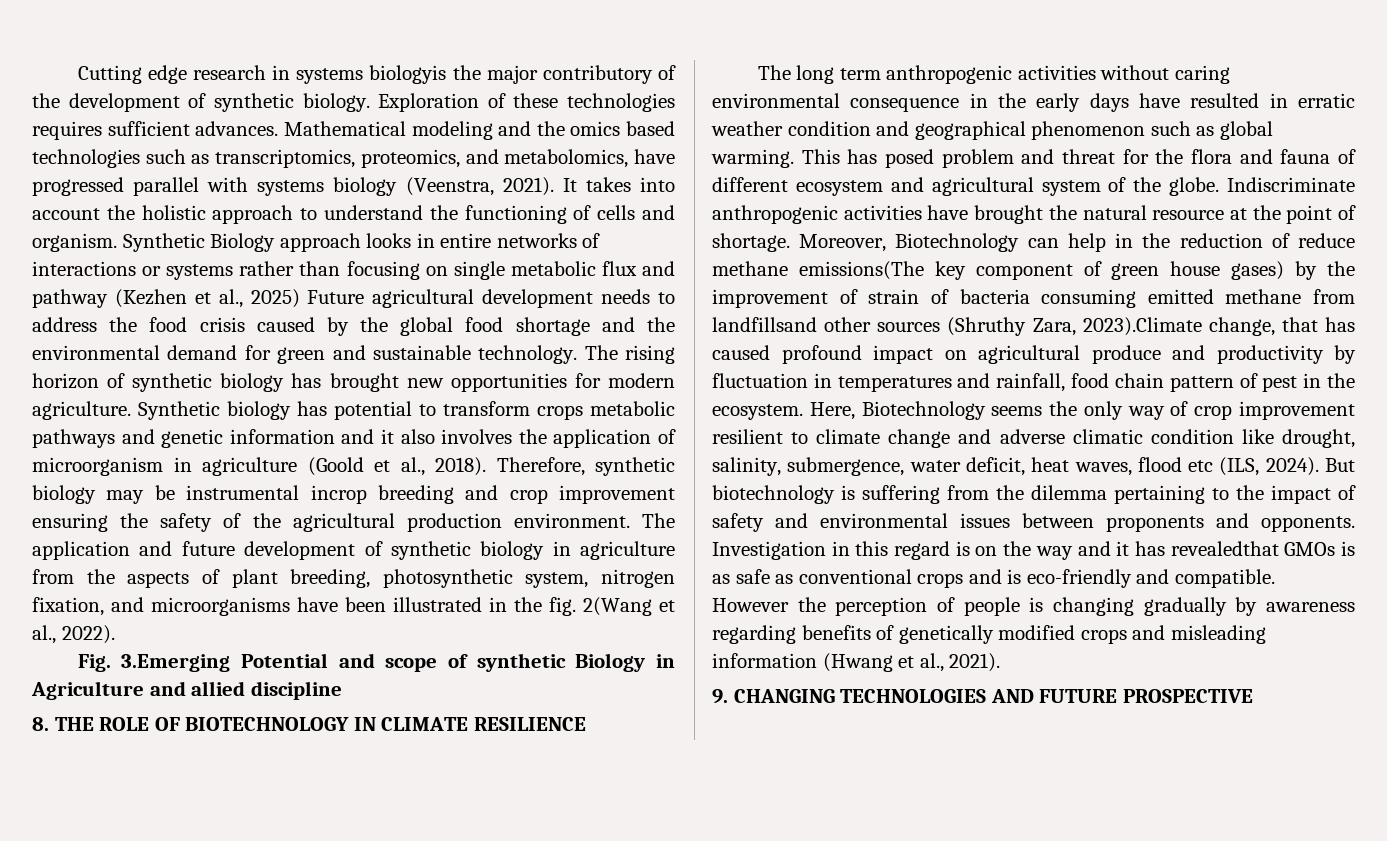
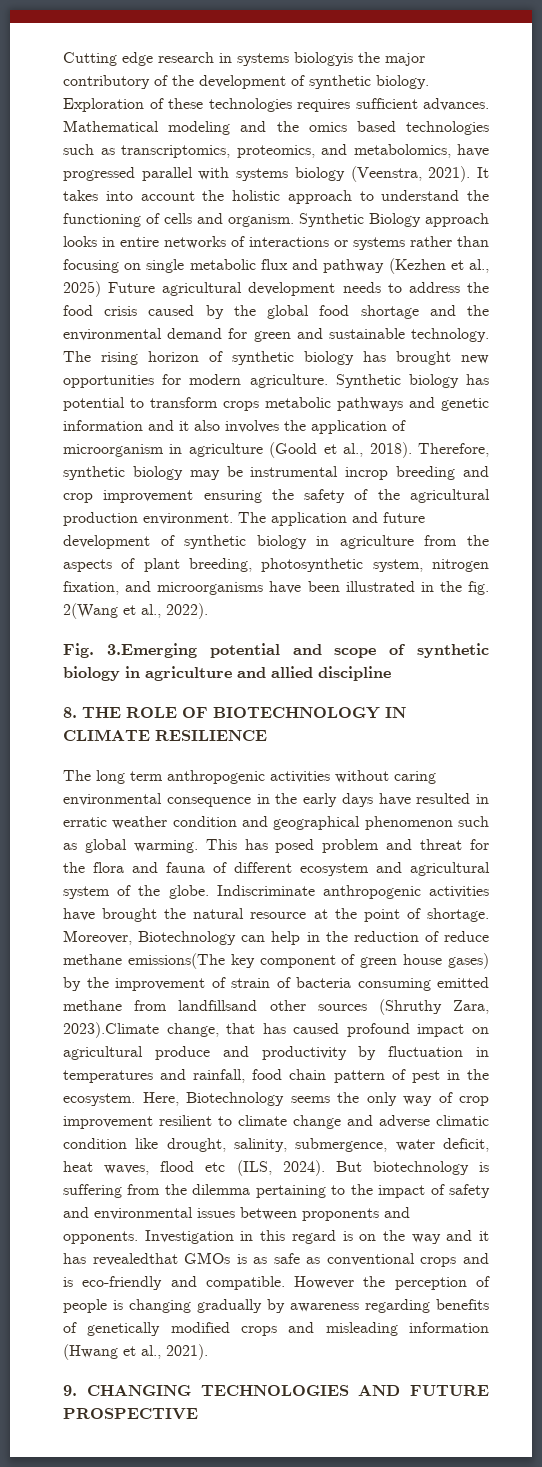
- Fig. 3.Emerging Potential and scope of synthetic Biology in Agriculture and allied discipline
+ Fig. 3.Emerging potential and scope of synthetic biology in agriculture and allied discipline

